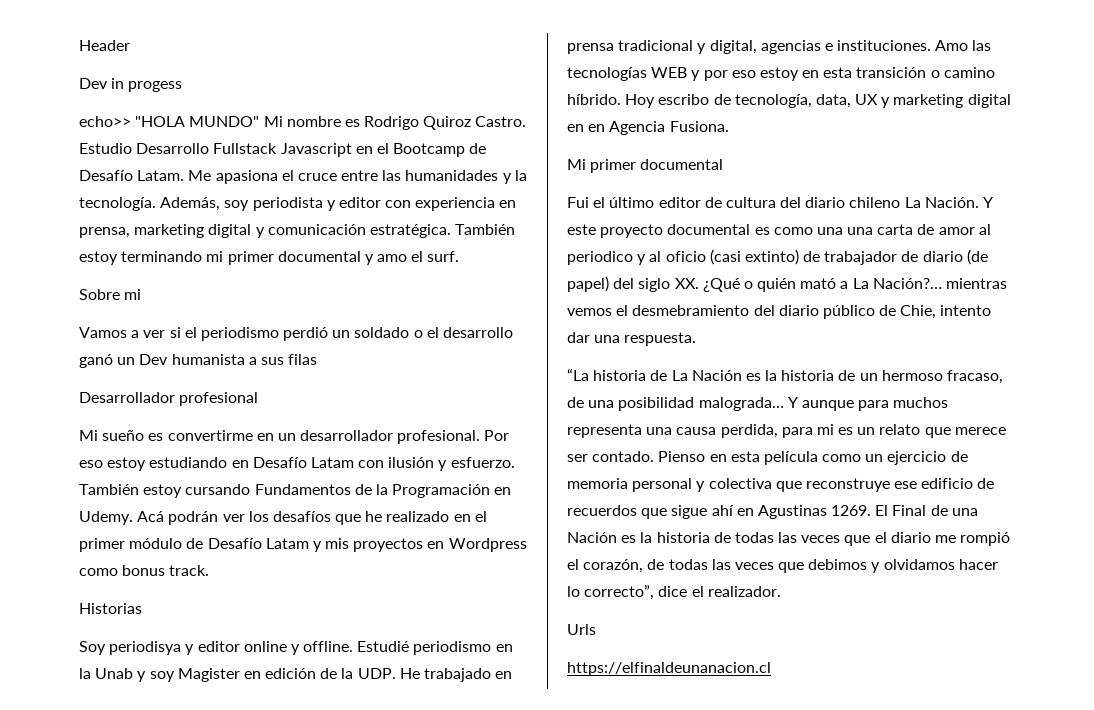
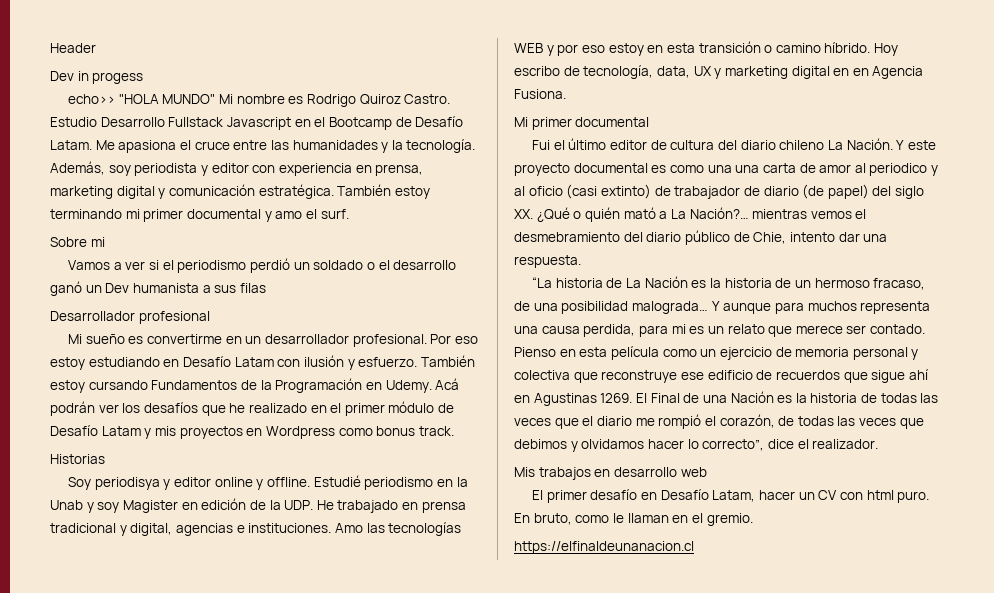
- Urls
+ Mis trabajos en desarrollo web
+ El primer desafío en Desafío Latam, hacer un CV con html puro. En bruto, como le llaman en el gremio.

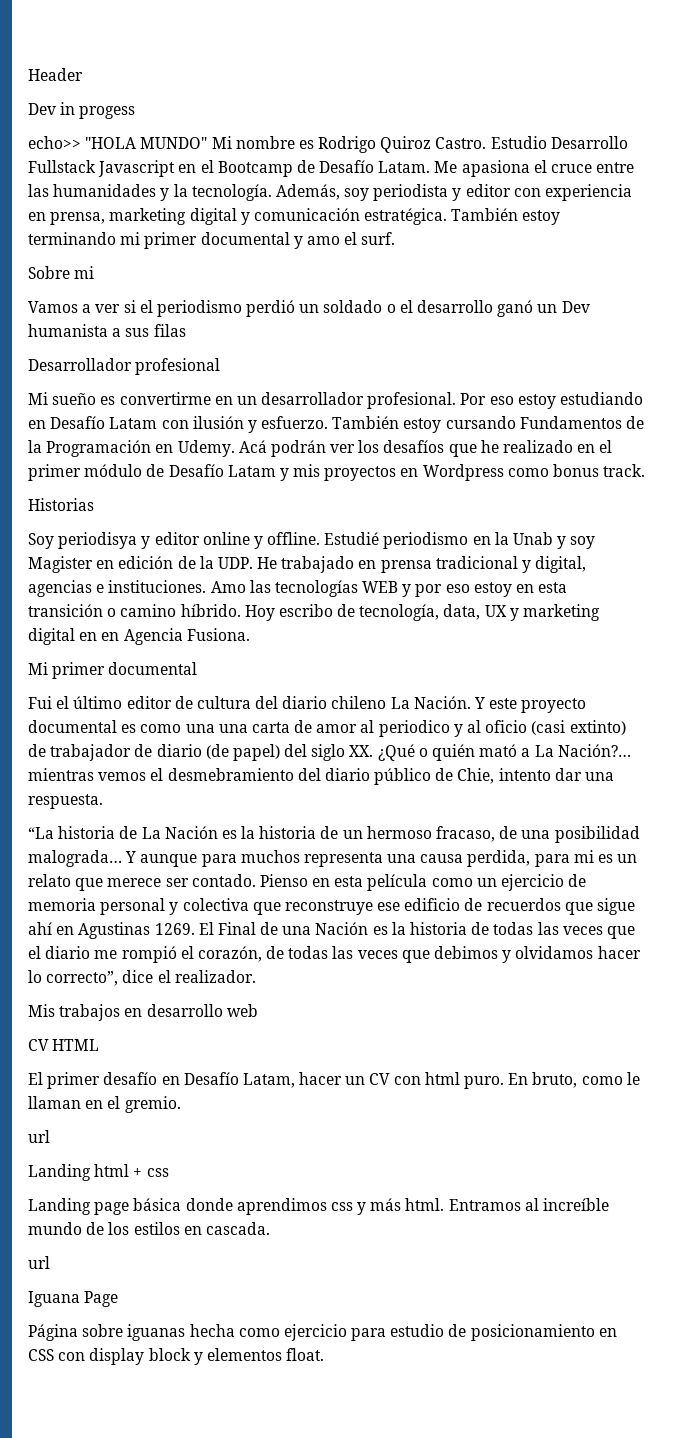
+ CV HTML
  En bruto, como le llaman en el gremio.
- https://elfinaldeunanacion.cl
+ url
+ Landing html + css
+ Landing page básica donde aprendimos css y más html. Entramos al increíble mundo de los estilos en cascada.
+ url
+ Iguana Page
+ Página sobre iguanas hecha como ejercicio para estudio de posicionamiento en CSS con display block y elementos float.

